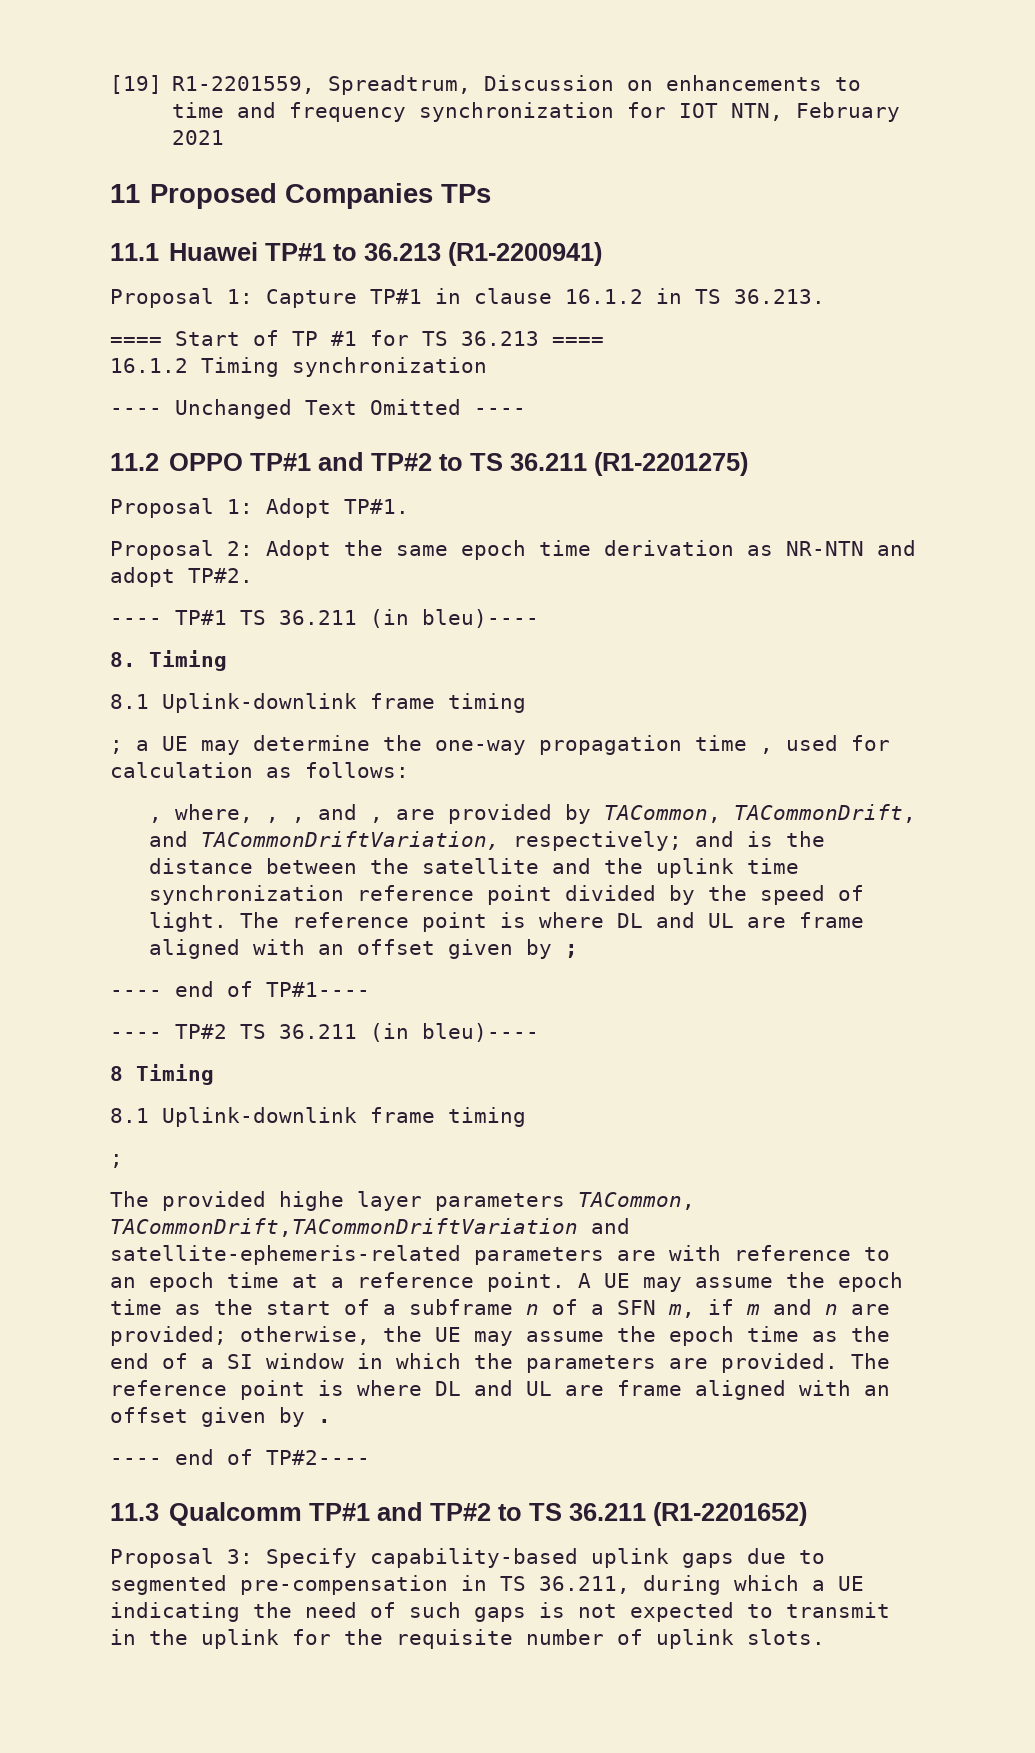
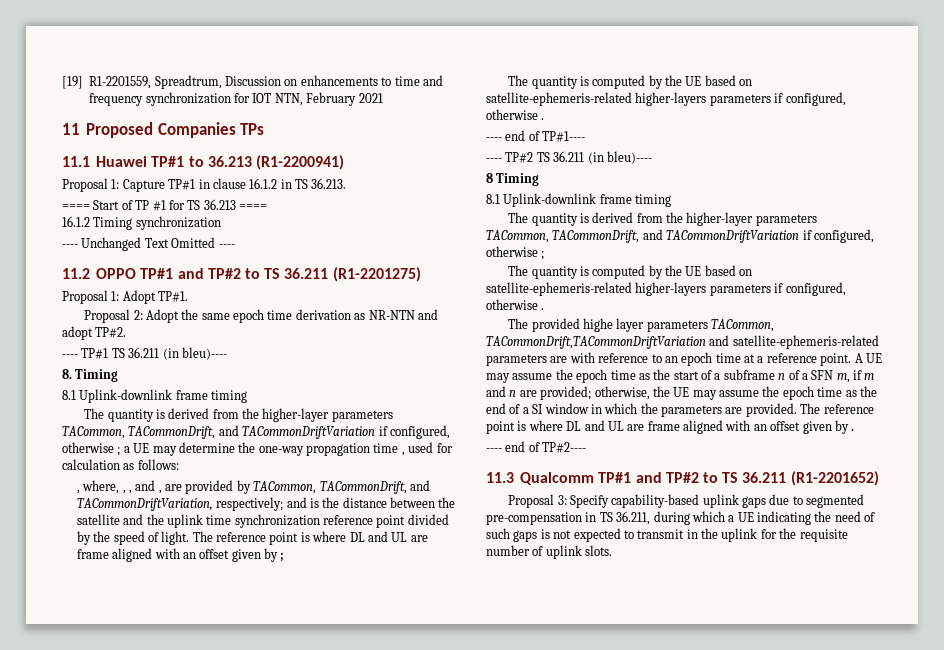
- ; a UE may determine the one-way propagation time , used for calculation as follows:
+ The quantity is derived from the higher-layer parameters TACommon, TACommonDrift, and TACommonDriftVariation if configured, otherwise ; a UE may determine the one-way propagation time , used for calculation as follows:
  The reference point is where DL and UL are frame aligned with an offset given by ;
+ The quantity is computed by the UE based on satellite-ephemeris-related higher-layers parameters if configured, otherwise .
  8 Timing
  8.1 Uplink-downlink frame timing
- ;
+ The quantity is derived from the higher-layer parameters TACommon, TACommonDrift, and TACommonDriftVariation if configured, otherwise ;
+ The quantity is computed by the UE based on satellite-ephemeris-related higher-layers parameters if configured, otherwise .

